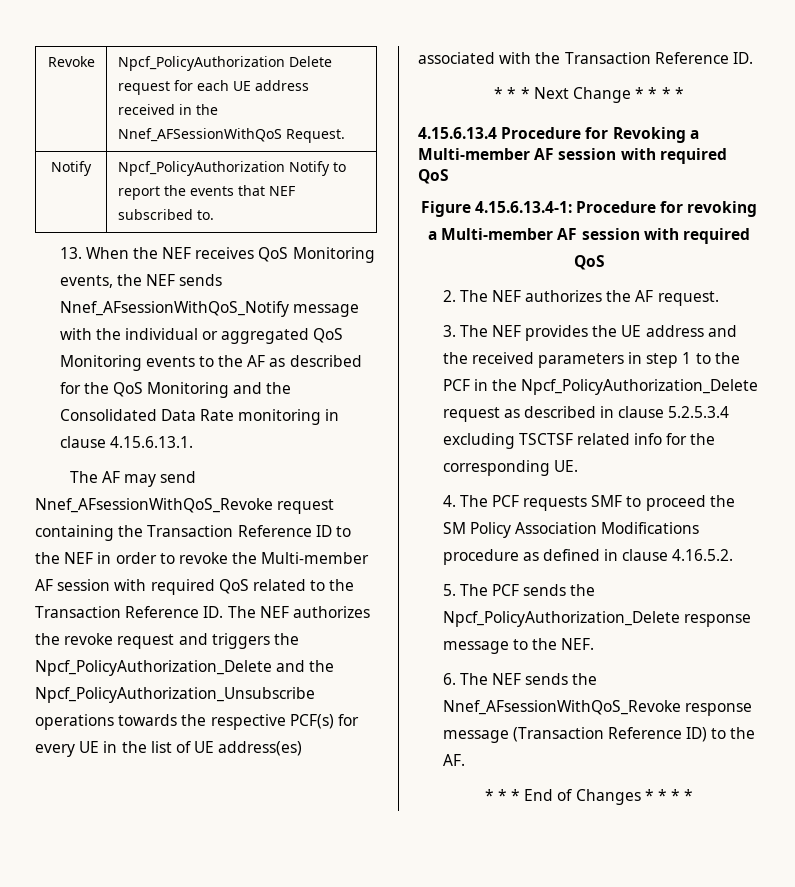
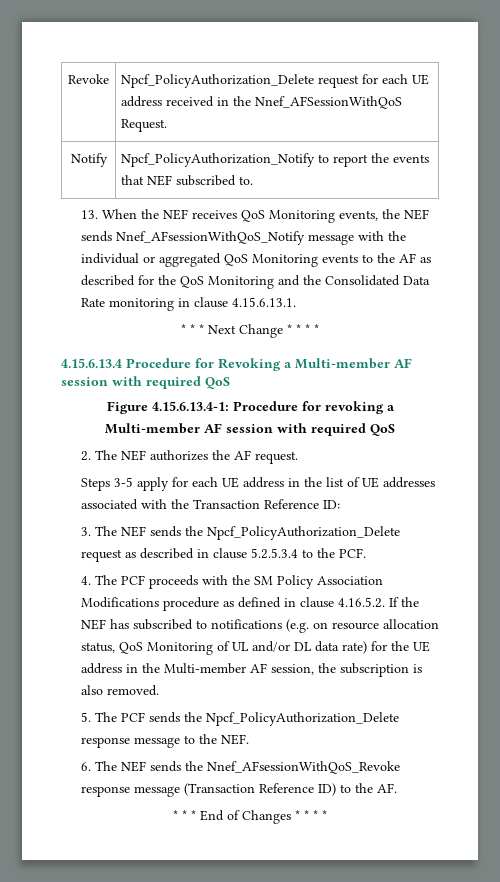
- Revoke | Npcf_PolicyAuthorization Delete request for each UE address received in the Nnef_AFSessionWithQoS Request.
+ Revoke | Npcf_PolicyAuthorization_Delete request for each UE address received in the Nnef_AFSessionWithQoS Request.
- Notify | Npcf_PolicyAuthorization Notify to report the events that NEF subscribed to.
+ Notify | Npcf_PolicyAuthorization_Notify to report the events that NEF subscribed to.
- The AF may send Nnef_AFsessionWithQoS_Revoke request containing the Transaction Reference ID to the NEF in order to revoke the Multi-member AF session with required QoS related to the Transaction Reference ID. The NEF authorizes the revoke request and triggers the Npcf_PolicyAuthorization_Delete and the Npcf_PolicyAuthorization_Unsubscribe operations towards the respective PCF(s) for every UE in the list of UE address(es) associated with the Transaction Reference ID.
- 3. The NEF provides the UE address and the received parameters in step 1 to the PCF in the Npcf_PolicyAuthorization_Delete request as described in clause 5.2.5.3.4 excluding TSCTSF related info for the corresponding UE.
+ Steps 3-5 apply for each UE address in the list of UE addresses associated with the Transaction Reference ID:
+ 3. The NEF sends the Npcf_PolicyAuthorization_Delete request as described in clause 5.2.5.3.4 to the PCF.
- 4. The PCF requests SMF to proceed the SM Policy Association Modifications procedure as defined in clause 4.16.5.2.
+ 4. The PCF proceeds with the SM Policy Association Modifications procedure as defined in clause 4.16.5.2. If the NEF has subscribed to notifications (e.g. on resource allocation status, QoS Monitoring of UL and/or DL data rate) for the UE address in the Multi-member AF session, the subscription is also removed.

